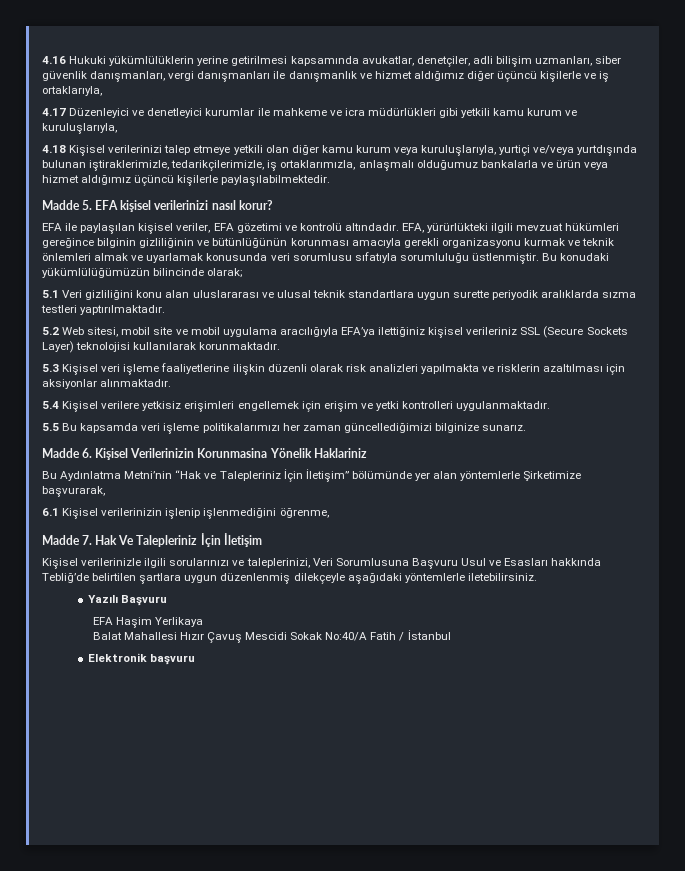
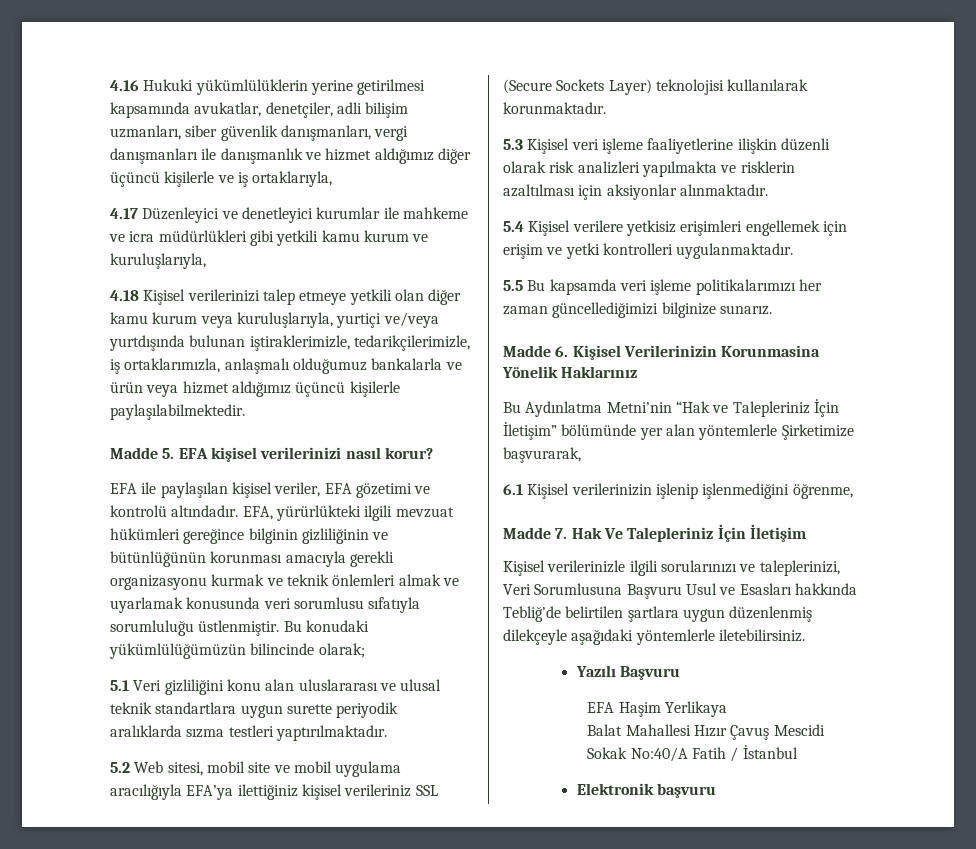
- Madde 6. Kişisel Verilerinizin Korunmasina Yönelik Haklariniz
+ Madde 6. Kişisel Verilerinizin Korunmasina Yönelik Haklarınız

